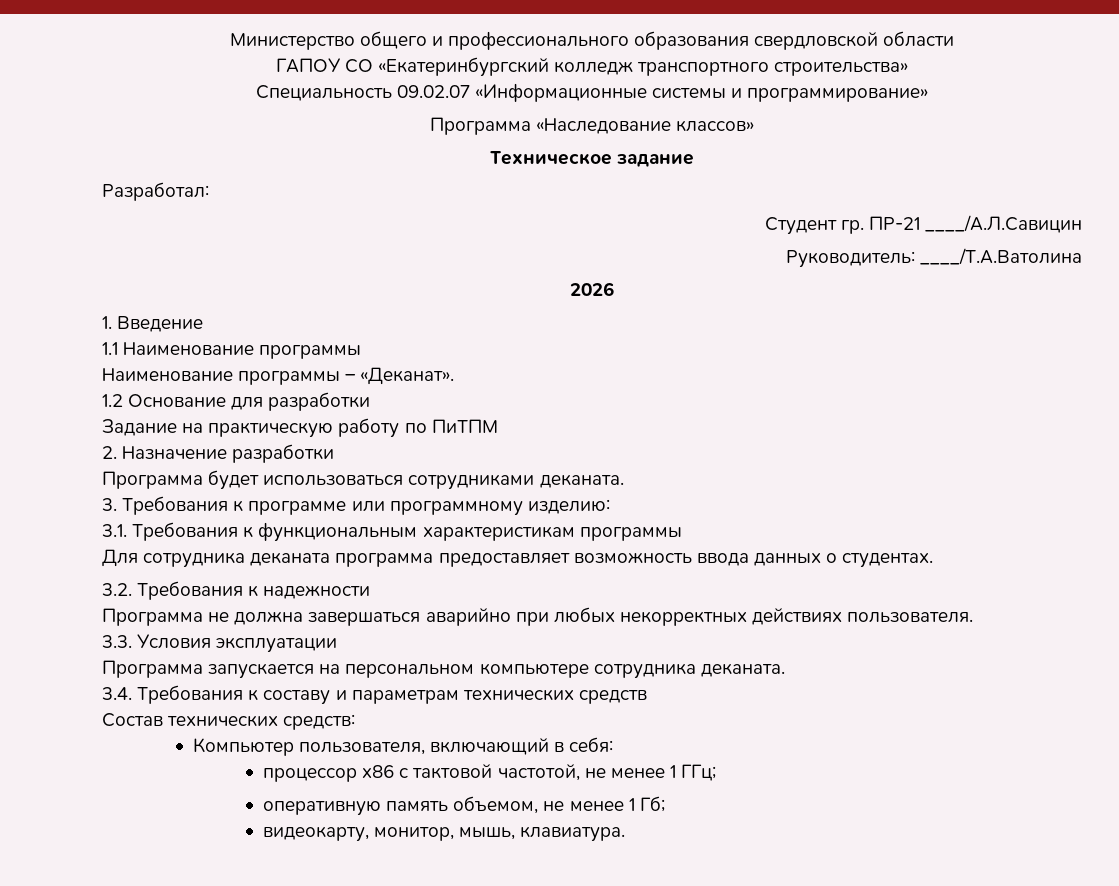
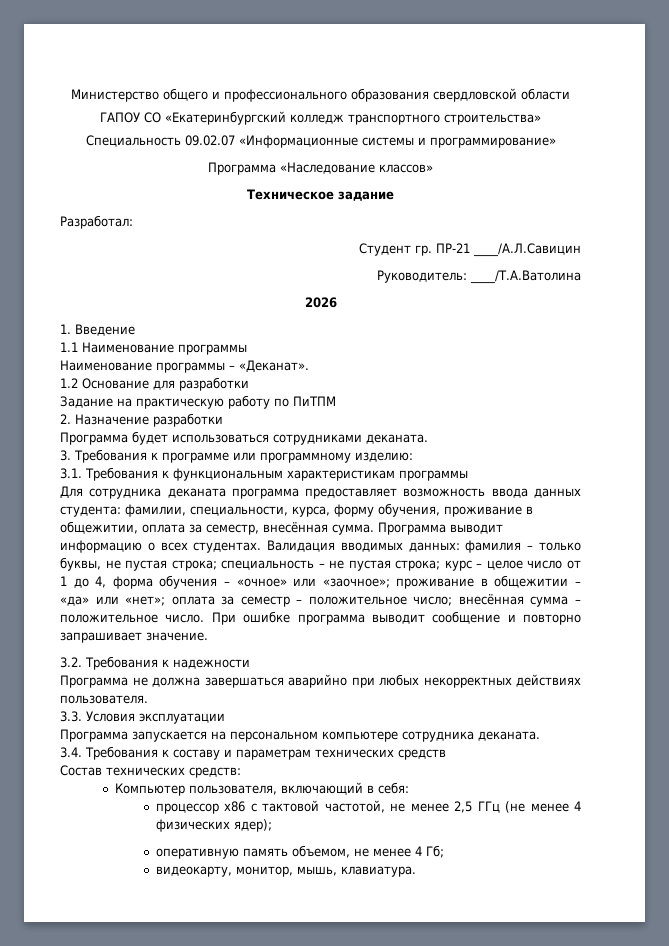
- Для сотрудника деканата программа предоставляет возможность ввода данных о студентах.
+ Для сотрудника деканата программа предоставляет возможность ввода данных студента: фамилии, специальности, курса, форму обучения, проживание в общежитии, оплата за семестр, внесённая сумма. Программа выводит информацию о всех студентах. Валидация вводимых данных: фамилия – только буквы, не пустая строка; специальность – не пустая строка; курс – целое число от 1 до 4, форма обучения – «очное» или «заочное»; проживание в общежитии – «да» или «нет»; оплата за семестр – положительное число; внесённая сумма – положительное число. При ошибке программа выводит сообщение и повторно запрашивает значение.
- процессор x86 с тактовой частотой, не менее 1 ГГц;
+ процессор x86 с тактовой частотой, не менее 2,5 ГГц (не менее 4 физических ядер);
- оперативную память объемом, не менее 1 Гб;
+ оперативную память объемом, не менее 4 Гб;

